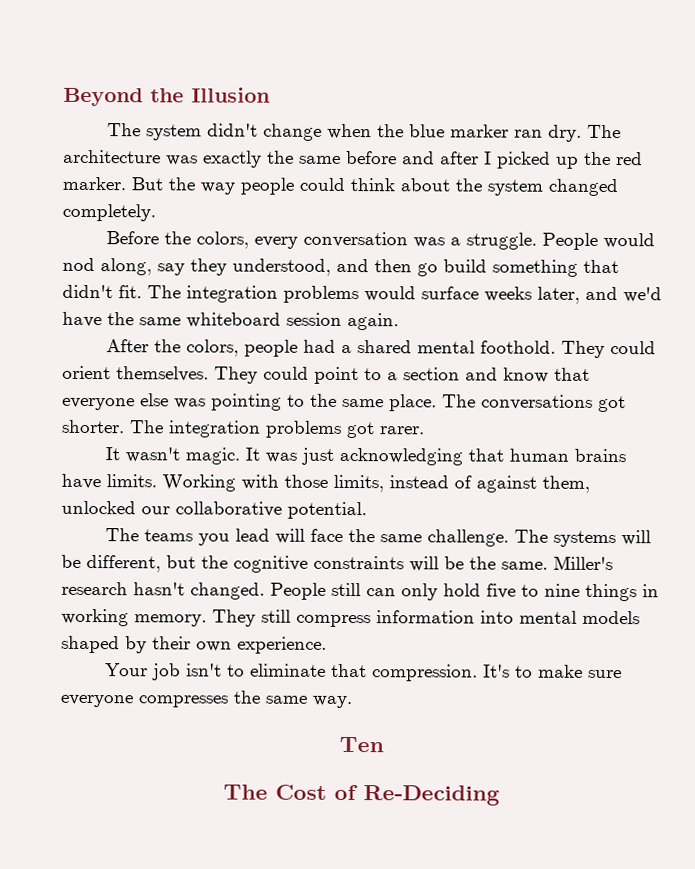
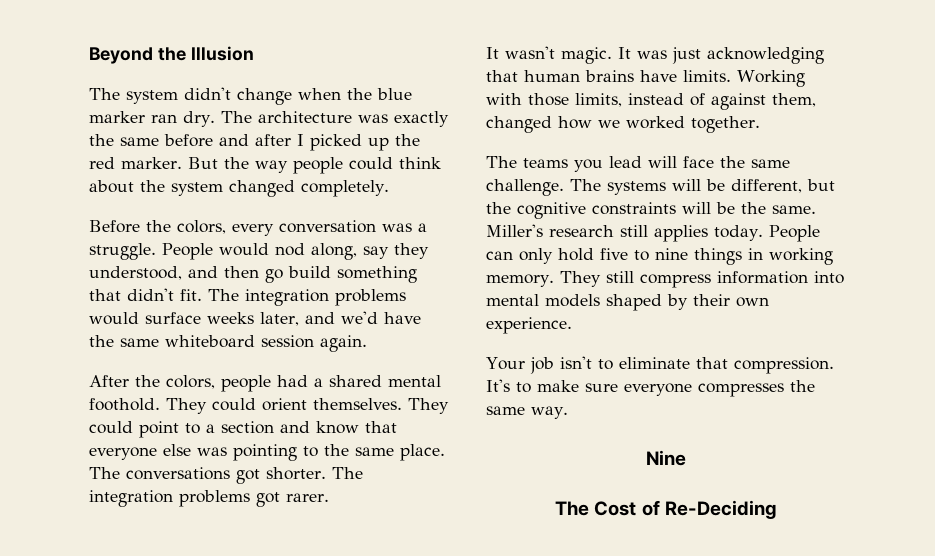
- Working with those limits, instead of against them, unlocked our collaborative potential.
+ Working with those limits, instead of against them, changed how we worked together.
- Miller's research hasn't changed. People still can only hold five to nine things in working memory.
+ Miller's research still applies today. People can only hold five to nine things in working memory.
- Ten
+ Nine

